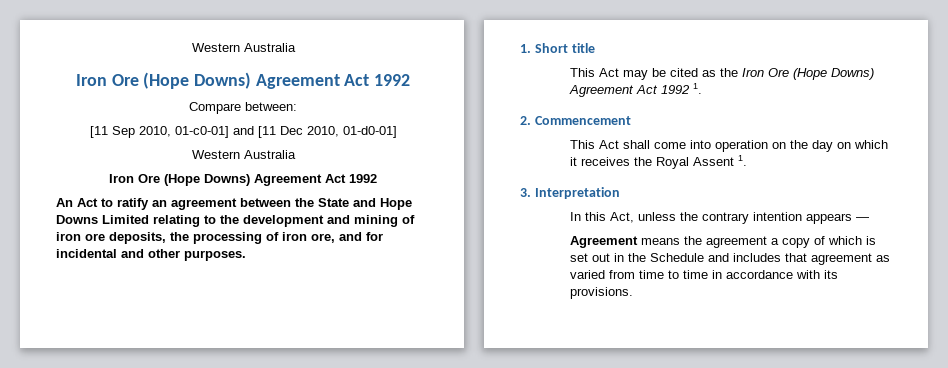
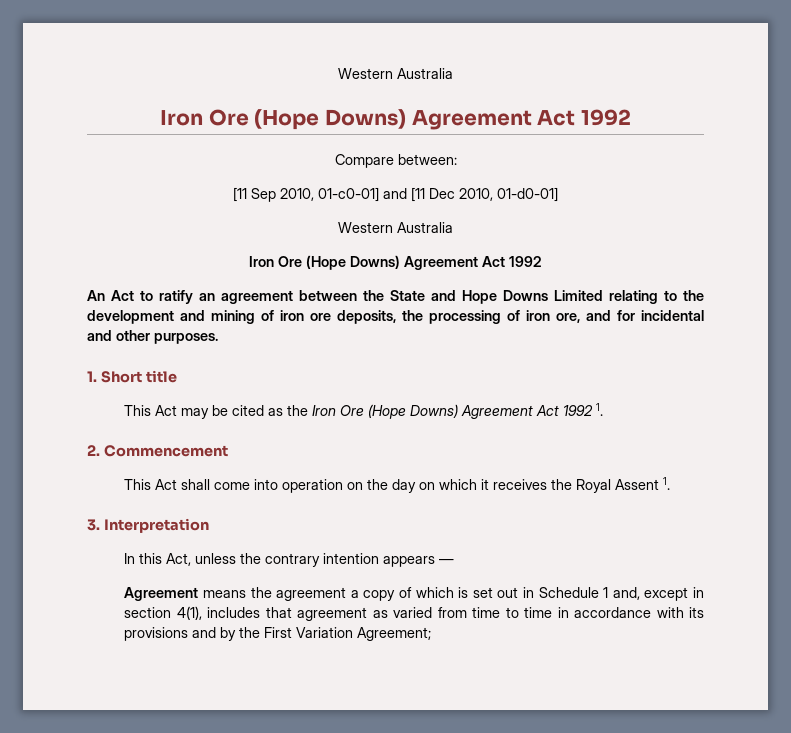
- Agreement means the agreement a copy of which is set out in the Schedule and includes that agreement as varied from time to time in accordance with its provisions.
+ Agreement means the agreement a copy of which is set out in Schedule 1 and, except in section 4(1), includes that agreement as varied from time to time in accordance with its provisions and by the First Variation Agreement;

